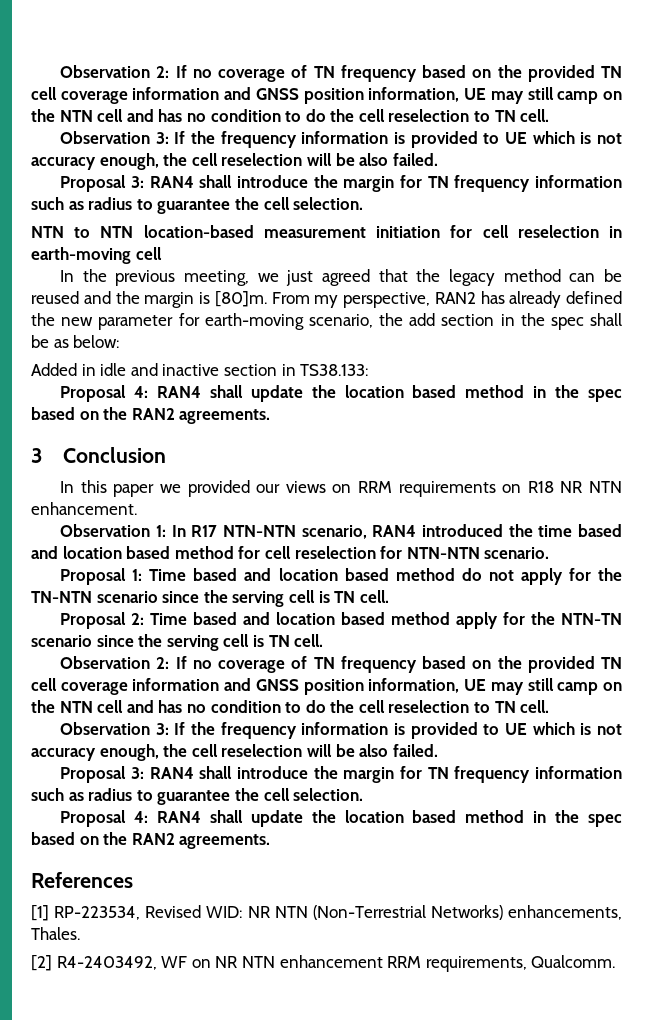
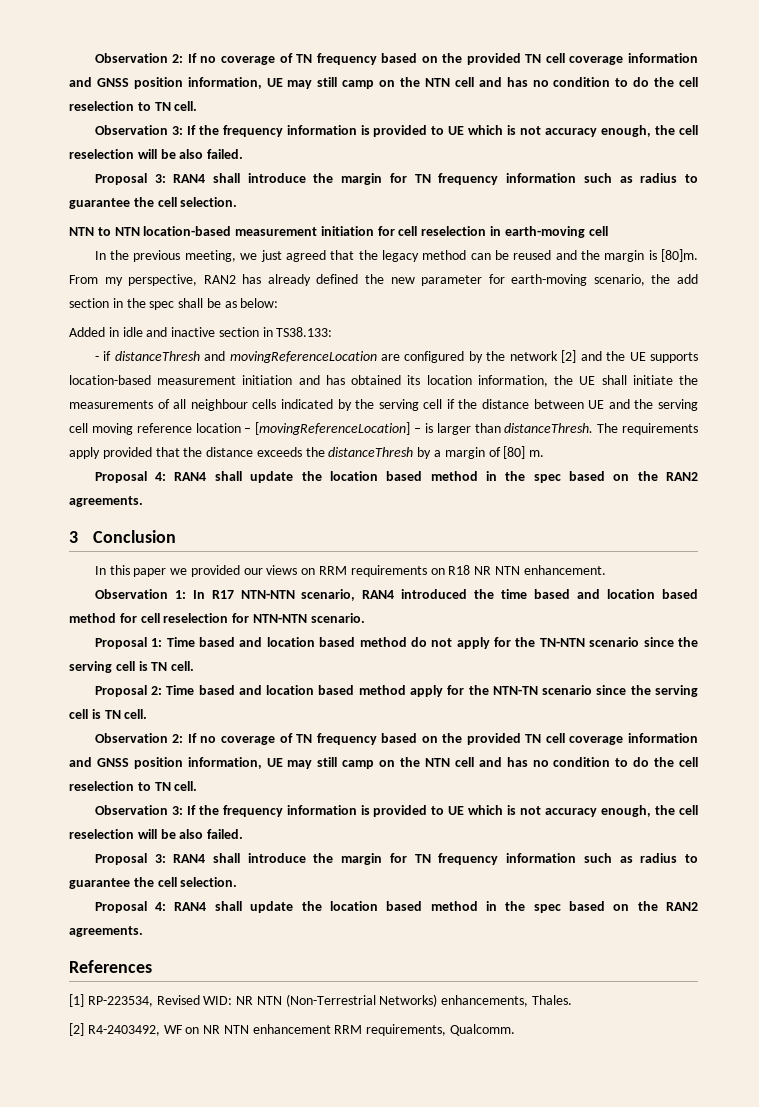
+ - if distanceThresh and movingReferenceLocation are configured by the network [2] and the UE supports location-based measurement initiation and has obtained its location information, the UE shall initiate the measurements of all neighbour cells indicated by the serving cell if the distance between UE and the serving cell moving reference location – [movingReferenceLocation] – is larger than distanceThresh. The requirements apply provided that the distance exceeds the distanceThresh by a margin of [80] m.

